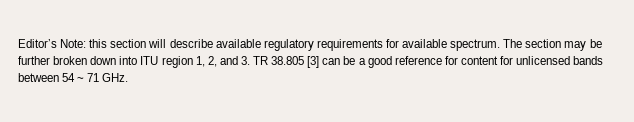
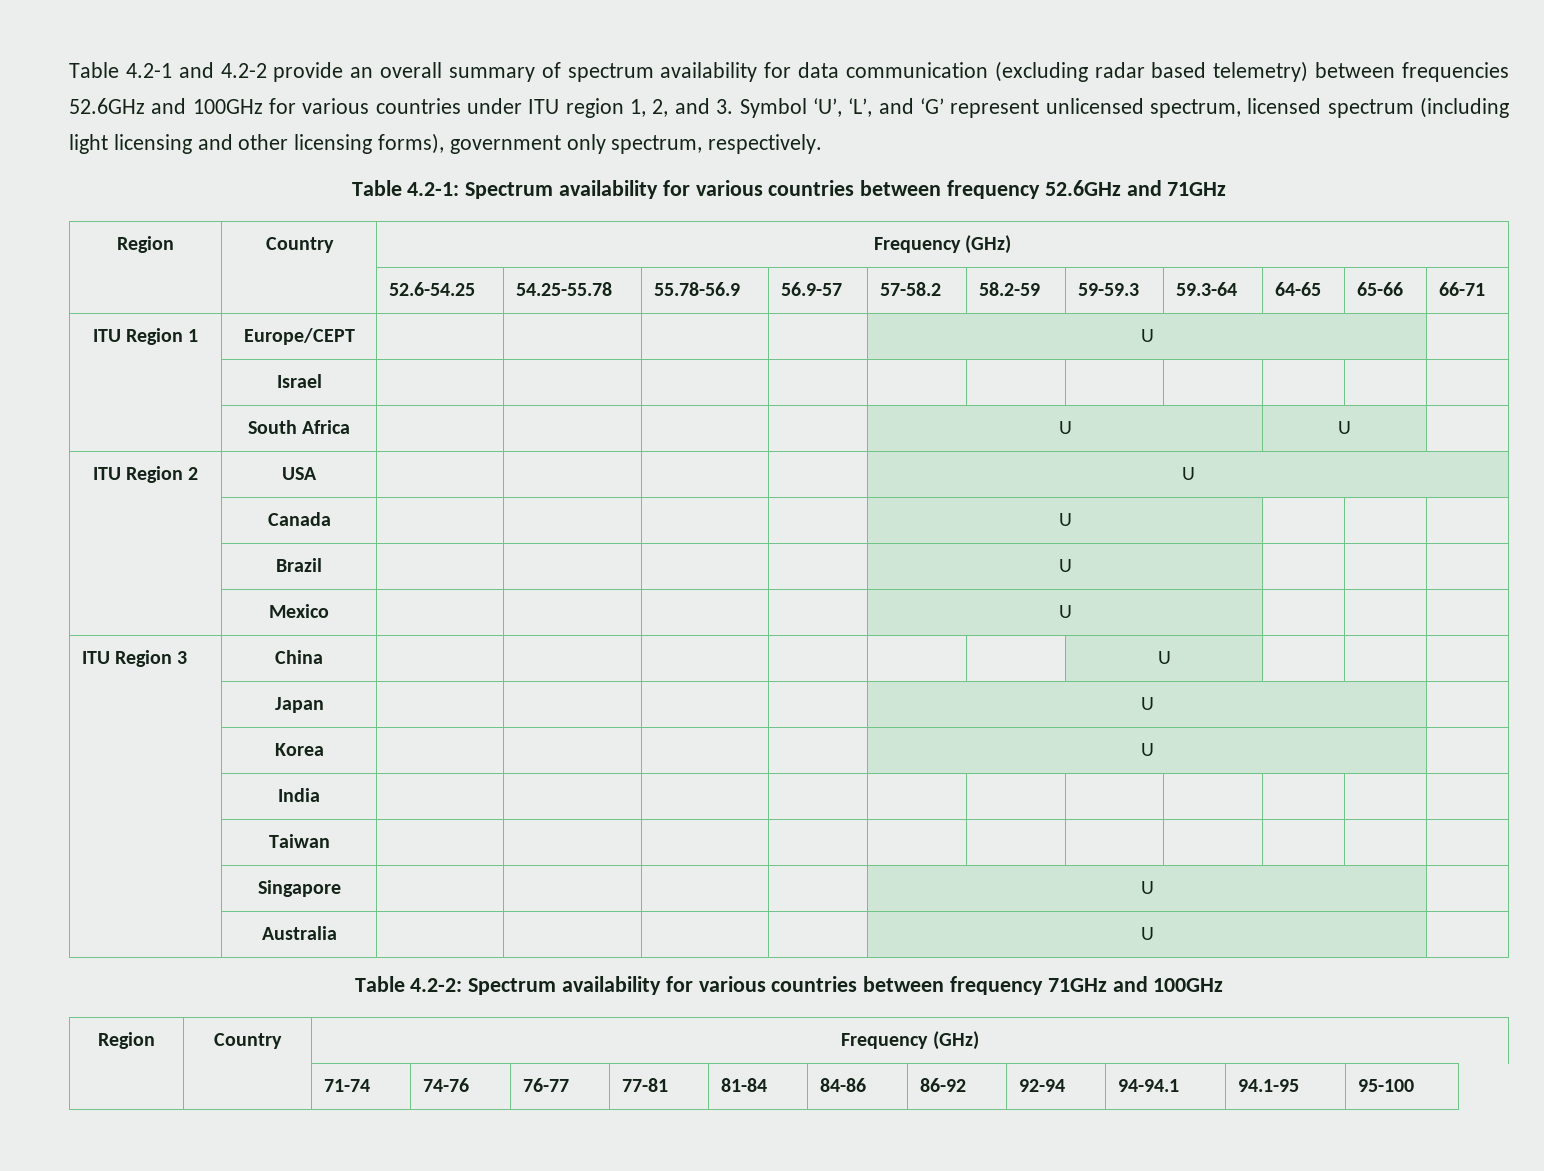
- Editor’s Note: this section will describe available regulatory requirements for available spectrum. The section may be further broken down into ITU region 1, 2, and 3. TR 38.805 [3] can be a good reference for content for unlicensed bands between 54 ~ 71 GHz.
+ Table 4.2-1 and 4.2-2 provide an overall summary of spectrum availability for data communication (excluding radar based telemetry) between frequencies 52.6GHz and 100GHz for various countries under ITU region 1, 2, and 3. Symbol ‘U’, ‘L’, and ‘G’ represent unlicensed spectrum, licensed spectrum (including light licensing and other licensing forms), government only spectrum, respectively.
+ Table 4.2-1: Spectrum availability for various countries between frequency 52.6GHz and 71GHz
+ Region | Country | Frequency (GHz)
+ | | 52.6-54.25 | 54.25-55.78 | 55.78-56.9 | 56.9-57 | 57-58.2 | 58.2-59 | 59-59.3 | 59.3-64 | 64-65 | 65-66 | 66-71
+ ITU Region 1 | Europe/CEPT | | | | | U |
+ | Israel | | | | | | | | | | |
+ | South Africa | | | | | U | U |
+ ITU Region 2 | USA | | | | | U
+ | Canada | | | | | U | | |
+ | Brazil | | | | | U | | |
+ | Mexico | | | | | U | | |
+ ITU Region 3 | China | | | | | | | U | | |
+ | Japan | | | | | U |
+ | Korea | | | | | U |
+ | India | | | | | | | | | | |
+ | Taiwan | | | | | | | | | | |
+ | Singapore | | | | | U |
+ | Australia | | | | | U |
+ Table 4.2-2: Spectrum availability for various countries between frequency 71GHz and 100GHz
+ Region | Country | Frequency (GHz)
+ | | 71-74 | 74-76 | 76-77 | 77-81 | 81-84 | 84-86 | 86-92 | 92-94 | 94-94.1 | 94.1-95 | 95-100

